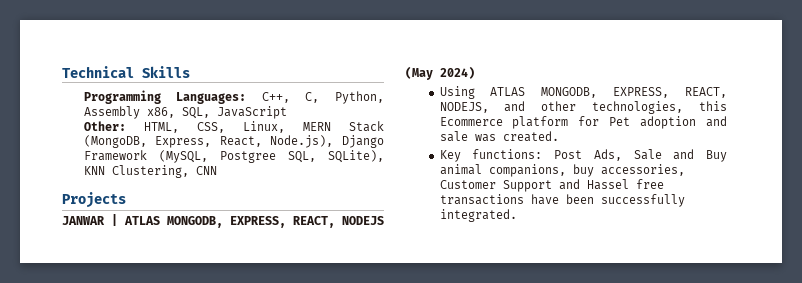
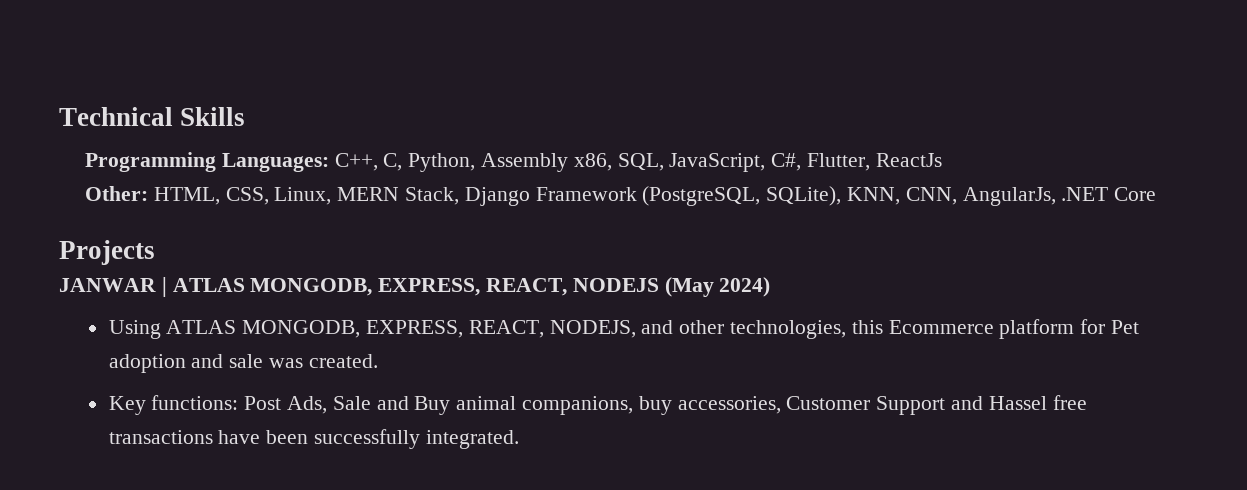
- Programming Languages: C++, C, Python, Assembly x86, SQL, JavaScript
+ Programming Languages: C++, C, Python, Assembly x86, SQL, JavaScript, C#, Flutter, ReactJs
- Other: HTML, CSS, Linux, MERN Stack (MongoDB, Express, React, Node.js), Django Framework (MySQL, Postgree SQL, SQLite), KNN Clustering, CNN
+ Other: HTML, CSS, Linux, MERN Stack, Django Framework (PostgreSQL, SQLite), KNN, CNN, AngularJs, .NET Core

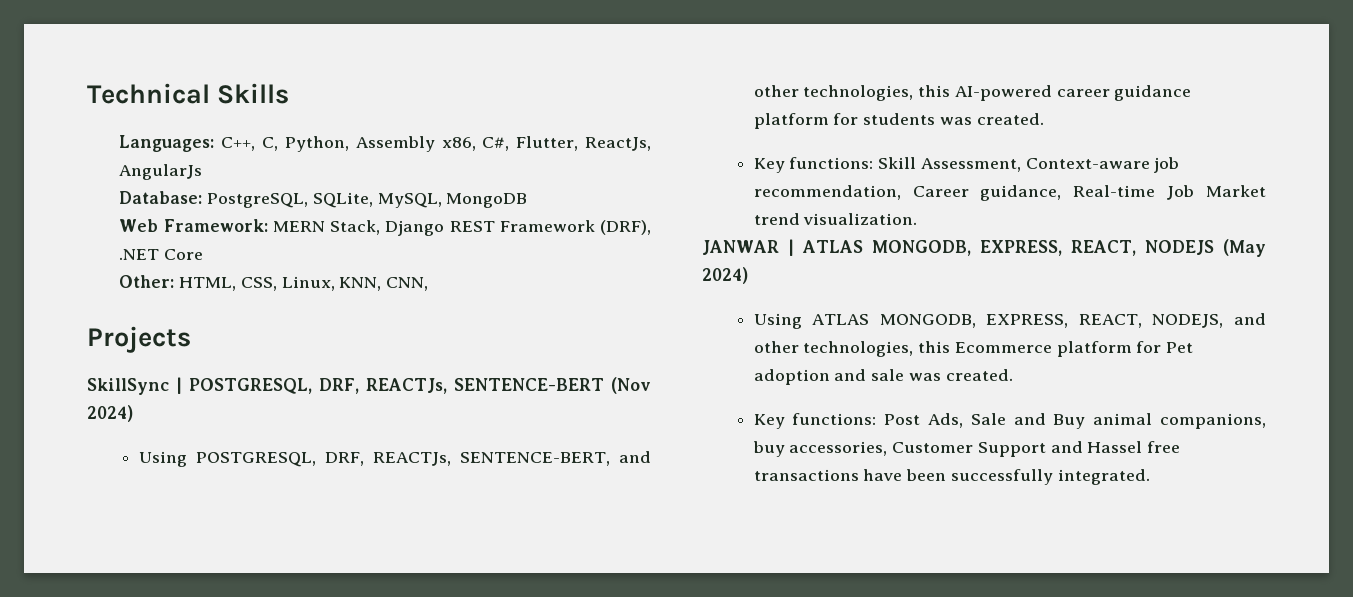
- Programming Languages: C++, C, Python, Assembly x86, SQL, JavaScript, C#, Flutter, ReactJs
- Other: HTML, CSS, Linux, MERN Stack, Django Framework (PostgreSQL, SQLite), KNN, CNN, AngularJs, .NET Core
+ Languages: C++, C, Python, Assembly x86, C#, Flutter, ReactJs, AngularJs
+ Database: PostgreSQL, SQLite, MySQL, MongoDB
+ Web Framework: MERN Stack, Django REST Framework (DRF), .NET Core
+ Other: HTML, CSS, Linux, KNN, CNN,
  Projects
+ SkillSync | POSTGRESQL, DRF, REACTJs, SENTENCE-BERT (Nov 2024)
+ Using POSTGRESQL, DRF, REACTJs, SENTENCE-BERT, and other technologies, this AI-powered career guidance platform for students was created.
+ Key functions: Skill Assessment, Context-aware job recommendation, Career guidance, Real-time Job Market trend visualization.

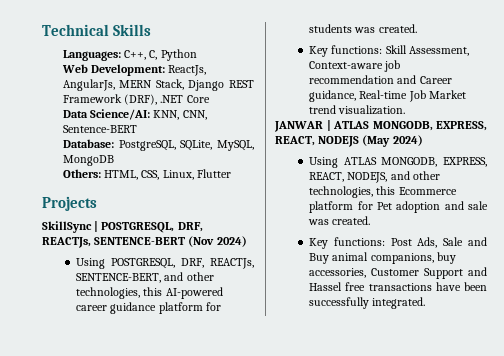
- Languages: C++, C, Python, Assembly x86, C#, Flutter, ReactJs, AngularJs
- Database: PostgreSQL, SQLite, MySQL, MongoDB
- Web Framework: MERN Stack, Django REST Framework (DRF), .NET Core
+ Languages: C++, C, Python
+ Web Development: ReactJs, AngularJs, MERN Stack, Django REST Framework (DRF), .NET Core
- Other: HTML, CSS, Linux, KNN, CNN,
+ Data Science/AI: KNN, CNN, Sentence-BERT
+ Database: PostgreSQL, SQLite, MySQL, MongoDB
+ Others: HTML, CSS, Linux, Flutter
- Key functions: Skill Assessment, Context-aware job recommendation, Career guidance, Real-time Job Market trend visualization.
+ Key functions: Skill Assessment, Context-aware job recommendation and Career guidance, Real-time Job Market trend visualization.

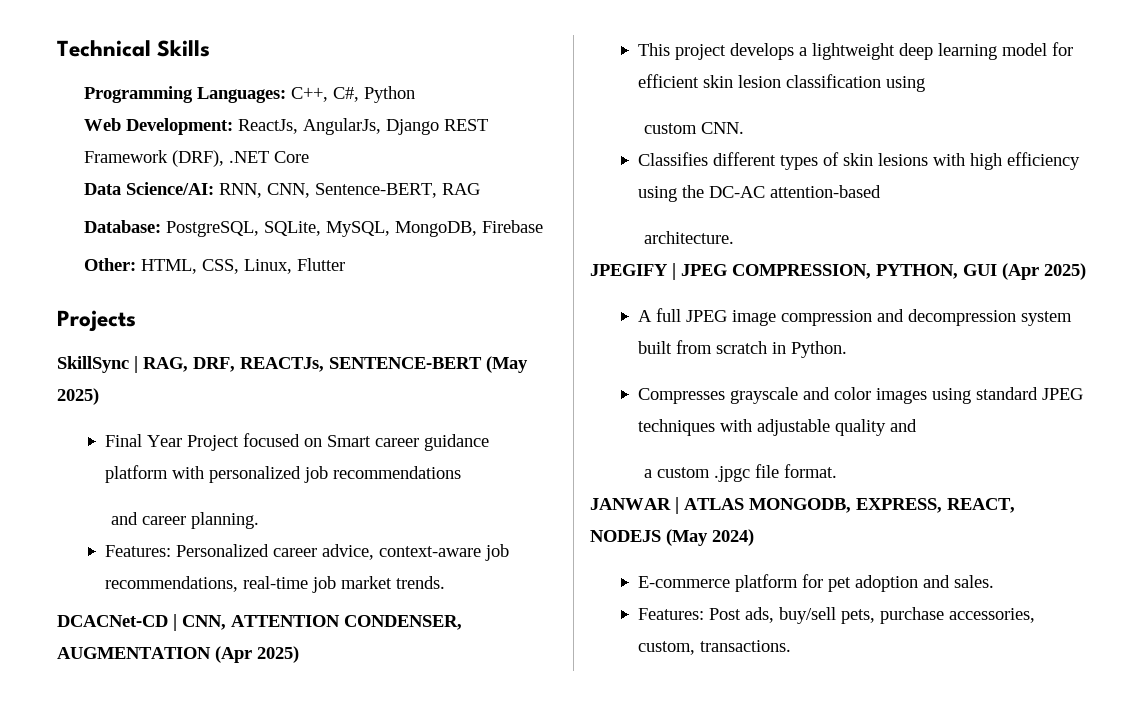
- Languages: C++, C, Python
+ Programming Languages: C++, C#, Python
- Web Development: ReactJs, AngularJs, MERN Stack, Django REST Framework (DRF), .NET Core
+ Web Development: ReactJs, AngularJs, Django REST Framework (DRF), .NET Core
- Data Science/AI: KNN, CNN, Sentence-BERT
+ Data Science/AI: RNN, CNN, Sentence-BERT, RAG
- Database: PostgreSQL, SQLite, MySQL, MongoDB
- Others: HTML, CSS, Linux, Flutter
+ Database: PostgreSQL, SQLite, MySQL, MongoDB, Firebase
+ Other: HTML, CSS, Linux, Flutter
- SkillSync | POSTGRESQL, DRF, REACTJs, SENTENCE-BERT (Nov 2024)
- Using POSTGRESQL, DRF, REACTJs, SENTENCE-BERT, and other technologies, this AI-powered career guidance platform for students was created.
- Key functions: Skill Assessment, Context-aware job recommendation and Career guidance, Real-time Job Market trend visualization.
+ SkillSync | RAG, DRF, REACTJs, SENTENCE-BERT (May 2025)
+ Final Year Project focused on Smart career guidance platform with personalized job recommendations
+ and career planning.
+ Features: Personalized career advice, context-aware job recommendations, real-time job market trends.
+ DCACNet-CD | CNN, ATTENTION CONDENSER, AUGMENTATION (Apr 2025)
+ This project develops a lightweight deep learning model for efficient skin lesion classification using
+ custom CNN.
+ Classifies different types of skin lesions with high efficiency using the DC-AC attention-based
+ architecture.
+ JPEGIFY | JPEG COMPRESSION, PYTHON, GUI (Apr 2025)
+ A full JPEG image compression and decompression system built from scratch in Python.
+ Compresses grayscale and color images using standard JPEG techniques with adjustable quality and
+ a custom .jpgc file format.
- Using ATLAS MONGODB, EXPRESS, REACT, NODEJS, and other technologies, this Ecommerce platform for Pet adoption and sale was created.
- Key functions: Post Ads, Sale and Buy animal companions, buy accessories, Customer Support and Hassel free transactions have been successfully integrated.
+ E-commerce platform for pet adoption and sales.
+ Features: Post ads, buy/sell pets, purchase accessories, custom, transactions.

